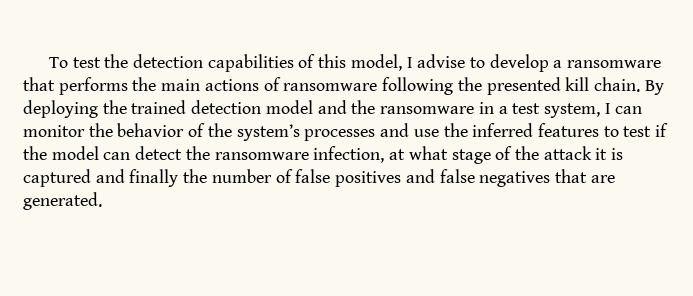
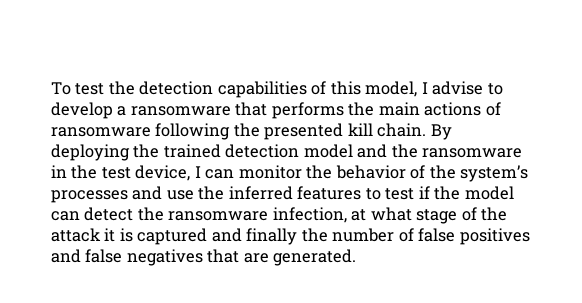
- By deploying the trained detection model and the ransomware in a test system, I can monitor the behavior of the system’s processes and use the inferred features to test if the model can detect the ransomware infection, at what stage of the attack it is captured and finally the number of false positives and false negatives that are generated.
+ By deploying the trained detection model and the ransomware in the test device, I can monitor the behavior of the system’s processes and use the inferred features to test if the model can detect the ransomware infection, at what stage of the attack it is captured and finally the number of false positives and false negatives that are generated.

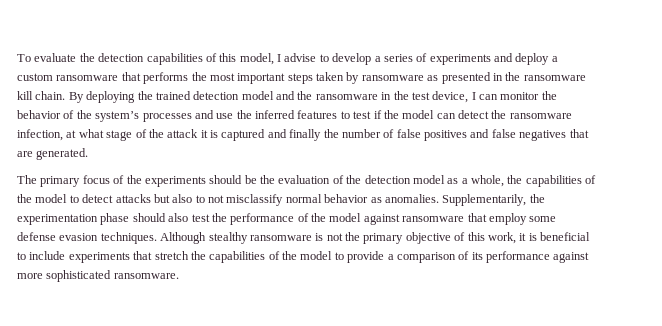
- To test the detection capabilities of this model, I advise to develop a ransomware that performs the main actions of ransomware following the presented kill chain.
+ To evaluate the detection capabilities of this model, I advise to develop a series of experiments and deploy a custom ransomware that performs the most important steps taken by ransomware as presented in the ransomware kill chain.
+ The primary focus of the experiments should be the evaluation of the detection model as a whole, the capabilities of the model to detect attacks but also to not misclassify normal behavior as anomalies. Supplementarily, the experimentation phase should also test the performance of the model against ransomware that employ some defense evasion techniques. Although stealthy ransomware is not the primary objective of this work, it is beneficial to include experiments that stretch the capabilities of the model to provide a comparison of its performance against more sophisticated ransomware.

